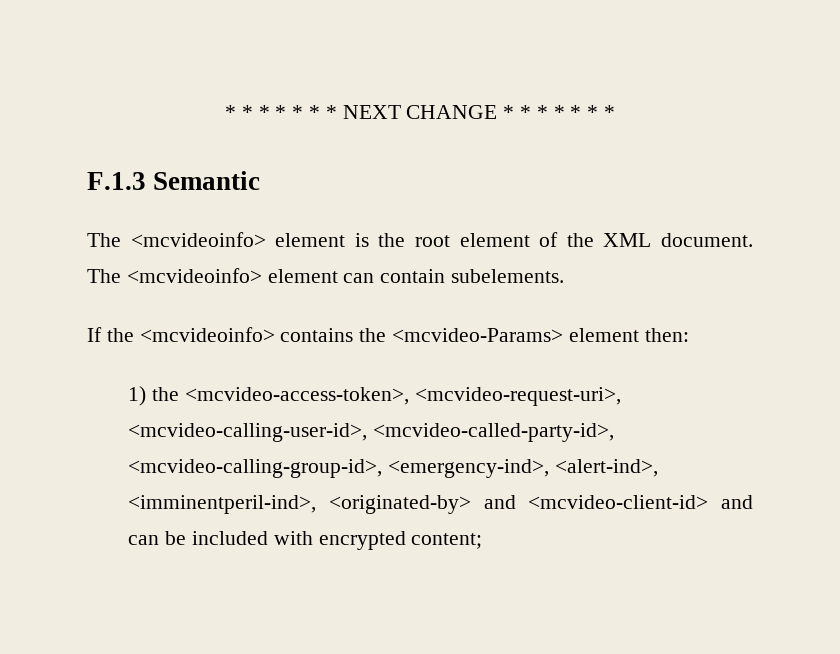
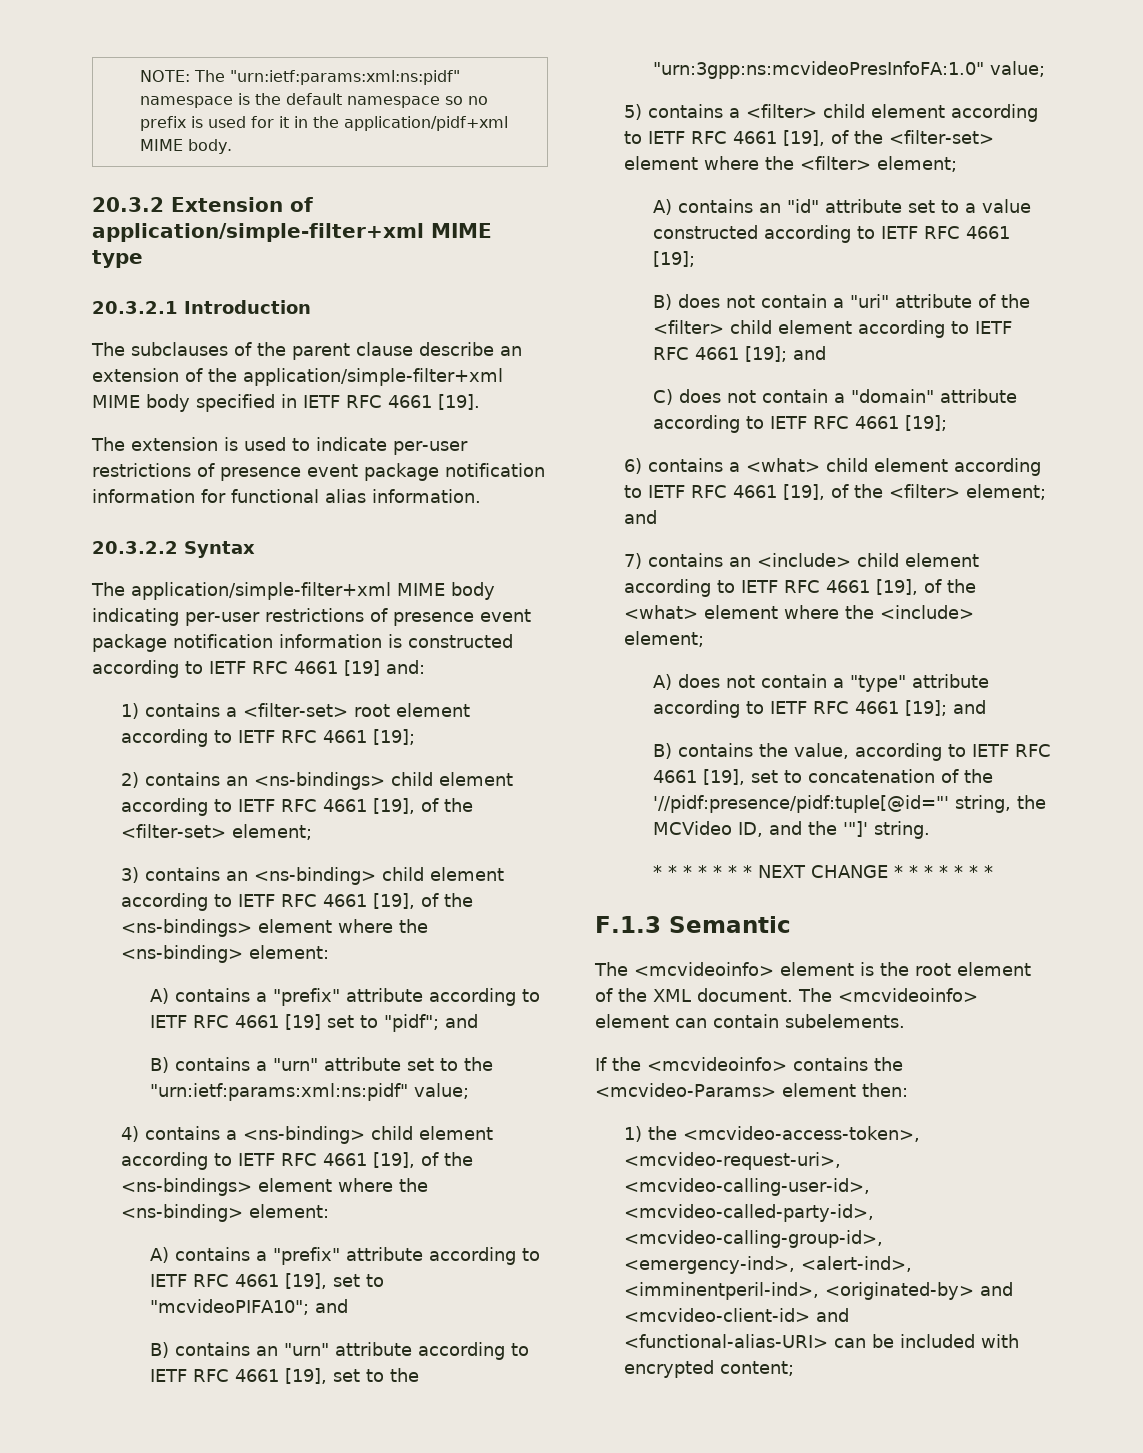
+ NOTE: The "urn:ietf:params:xml:ns:pidf" namespace is the default namespace so no prefix is used for it in the application/pidf+xml MIME body.
+ 20.3.2 Extension of application/simple-filter+xml MIME type
+ 20.3.2.1 Introduction
+ The subclauses of the parent clause describe an extension of the application/simple-filter+xml MIME body specified in IETF RFC 4661 [19].
+ The extension is used to indicate per-user restrictions of presence event package notification information for functional alias information.
+ 20.3.2.2 Syntax
+ The application/simple-filter+xml MIME body indicating per-user restrictions of presence event package notification information is constructed according to IETF RFC 4661 [19] and:
+ 1) contains a <filter-set> root element according to IETF RFC 4661 [19];
+ 2) contains an <ns-bindings> child element according to IETF RFC 4661 [19], of the <filter-set> element;
+ 3) contains an <ns-binding> child element according to IETF RFC 4661 [19], of the <ns-bindings> element where the <ns-binding> element:
+ A) contains a "prefix" attribute according to IETF RFC 4661 [19] set to "pidf"; and
+ B) contains a "urn" attribute set to the "urn:ietf:params:xml:ns:pidf" value;
+ 4) contains a <ns-binding> child element according to IETF RFC 4661 [19], of the <ns-bindings> element where the <ns-binding> element:
+ A) contains a "prefix" attribute according to IETF RFC 4661 [19], set to "mcvideoPIFA10"; and
+ B) contains an "urn" attribute according to IETF RFC 4661 [19], set to the "urn:3gpp:ns:mcvideoPresInfoFA:1.0" value;
+ 5) contains a <filter> child element according to IETF RFC 4661 [19], of the <filter-set> element where the <filter> element;
+ A) contains an "id" attribute set to a value constructed according to IETF RFC 4661 [19];
+ B) does not contain a "uri" attribute of the <filter> child element according to IETF RFC 4661 [19]; and
+ C) does not contain a "domain" attribute according to IETF RFC 4661 [19];
+ 6) contains a <what> child element according to IETF RFC 4661 [19], of the <filter> element; and
+ 7) contains an <include> child element according to IETF RFC 4661 [19], of the <what> element where the <include> element;
+ A) does not contain a "type" attribute according to IETF RFC 4661 [19]; and
+ B) contains the value, according to IETF RFC 4661 [19], set to concatenation of the '//pidf:presence/pidf:tuple[@id="' string, the MCVideo ID, and the '"]' string.
- 1) the <mcvideo-access-token>, <mcvideo-request-uri>, <mcvideo-calling-user-id>, <mcvideo-called-party-id>, <mcvideo-calling-group-id>, <emergency-ind>, <alert-ind>, <imminentperil-ind>, <originated-by> and <mcvideo-client-id> and can be included with encrypted content;
+ 1) the <mcvideo-access-token>, <mcvideo-request-uri>, <mcvideo-calling-user-id>, <mcvideo-called-party-id>, <mcvideo-calling-group-id>, <emergency-ind>, <alert-ind>, <imminentperil-ind>, <originated-by> and <mcvideo-client-id> and <functional-alias-URI> can be included with encrypted content;

